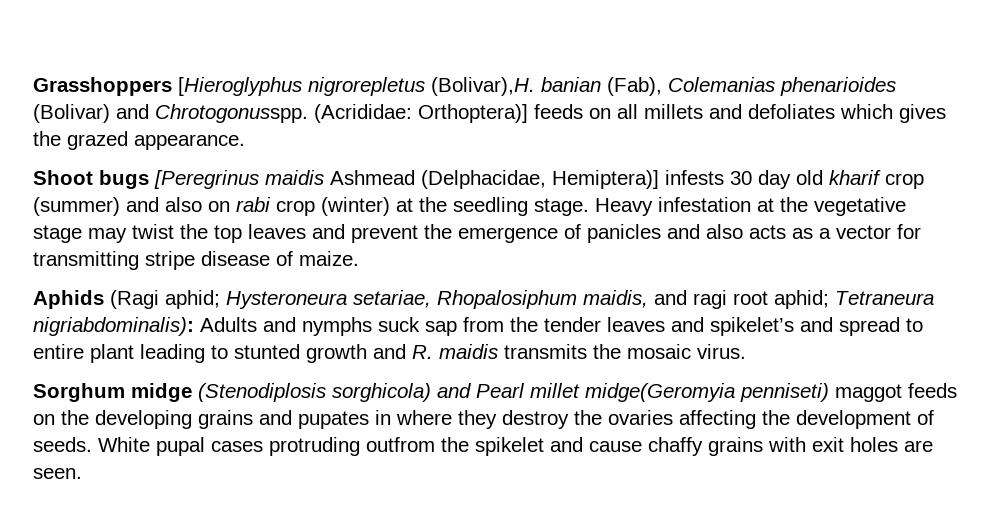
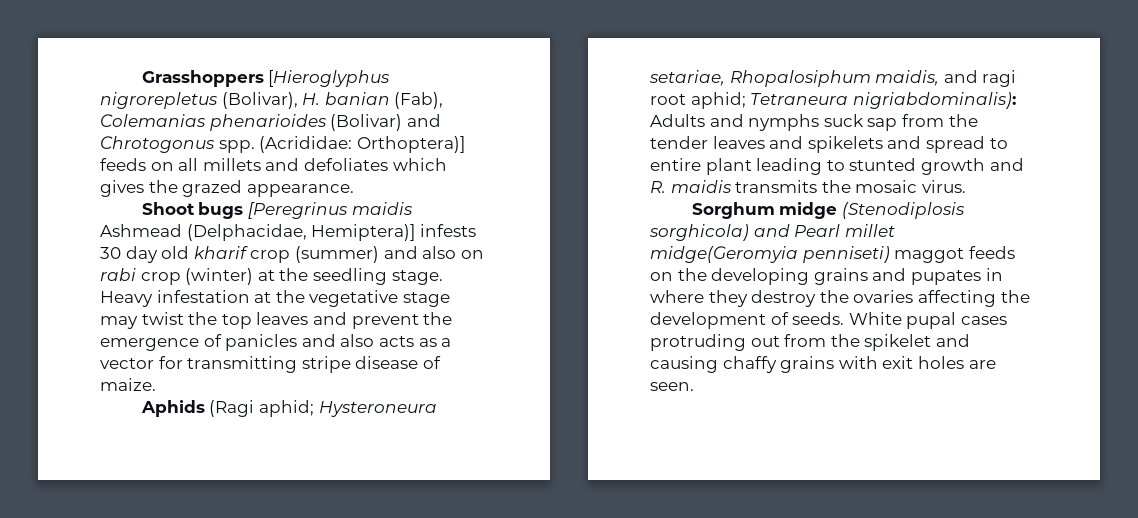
- Grasshoppers [Hieroglyphus nigrorepletus (Bolivar),H. banian (Fab), Colemanias phenarioides (Bolivar) and Chrotogonusspp.
+ Grasshoppers [Hieroglyphus nigrorepletus (Bolivar), H. banian (Fab), Colemanias phenarioides (Bolivar) and Chrotogonus spp.
- Aphids (Ragi aphid; Hysteroneura setariae, Rhopalosiphum maidis, and ragi root aphid; Tetraneura nigriabdominalis): Adults and nymphs suck sap from the tender leaves and spikelet’s and spread to entire plant leading to stunted growth and R. maidis transmits the mosaic virus.
+ Aphids (Ragi aphid; Hysteroneura setariae, Rhopalosiphum maidis, and ragi root aphid; Tetraneura nigriabdominalis): Adults and nymphs suck sap from the tender leaves and spikelets and spread to entire plant leading to stunted growth and R. maidis transmits the mosaic virus.
- White pupal cases protruding outfrom the spikelet and cause chaffy grains with exit holes are seen.
+ White pupal cases protruding out from the spikelet and causing chaffy grains with exit holes are seen.

